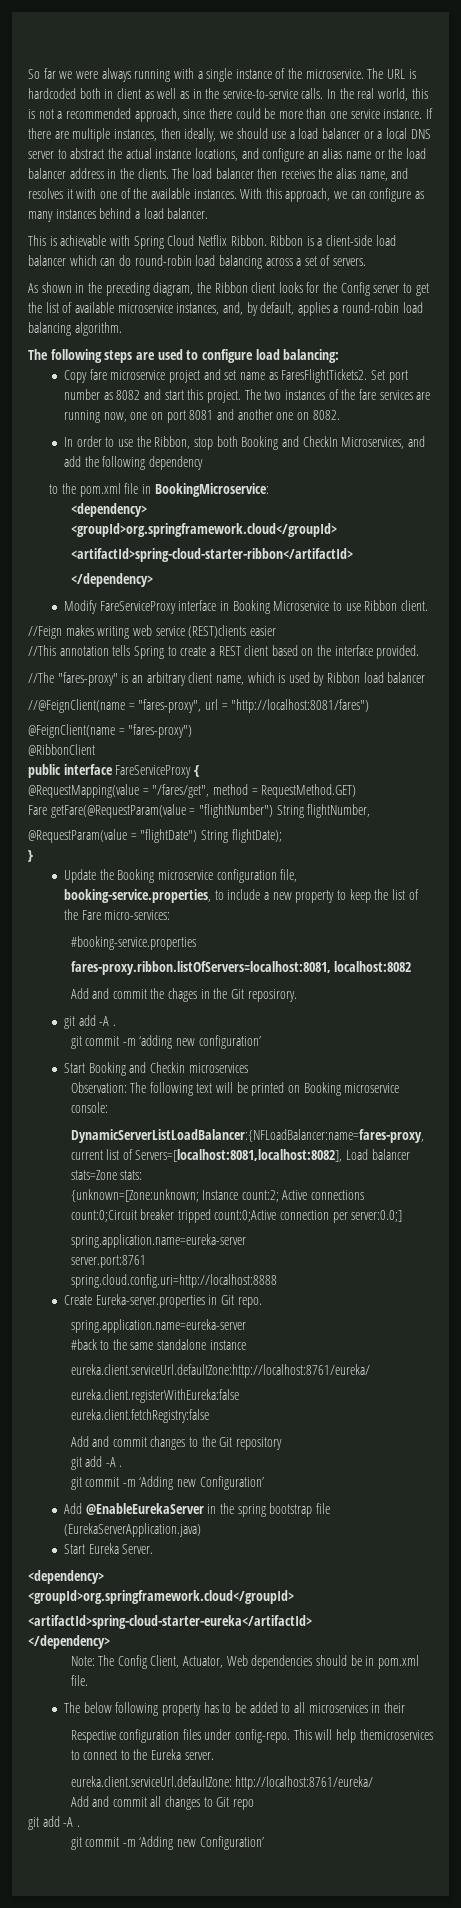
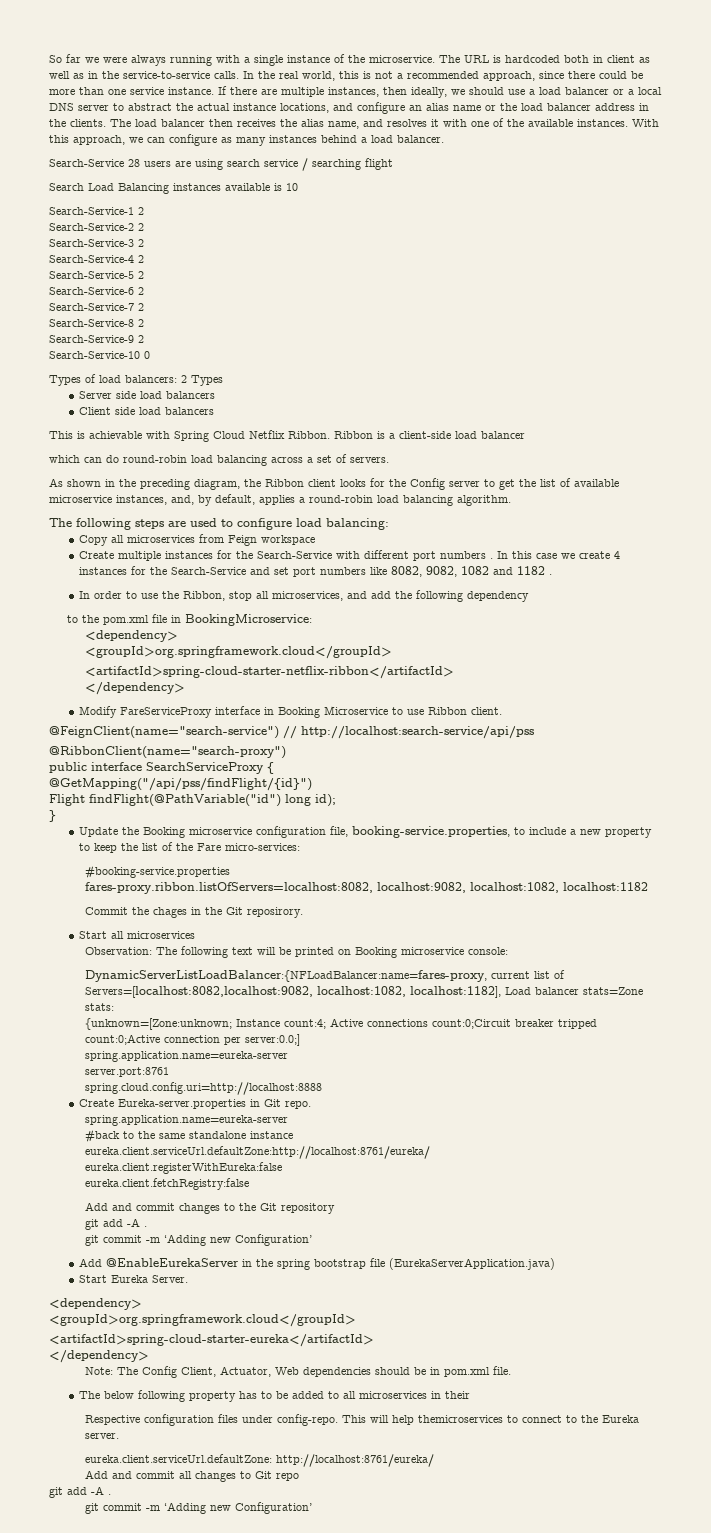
+ Search-Service 28 users are using search service / searching flight
+ Search Load Balancing instances available is 10
+ Search-Service-1 2
+ Search-Service-2 2
+ Search-Service-3 2
+ Search-Service-4 2
+ Search-Service-5 2
+ Search-Service-6 2
+ Search-Service-7 2
+ Search-Service-8 2
+ Search-Service-9 2
+ Search-Service-10 0
+ Types of load balancers: 2 Types
+ Server side load balancers
+ Client side load balancers
- Ribbon is a client-side load balancer which can do round-robin load balancing across a set of servers.
+ Ribbon is a client-side load balancer
+ which can do round-robin load balancing across a set of servers.
- Copy fare microservice project and set name as FaresFlightTickets2. Set port number as 8082 and start this project. The two instances of the fare services are running now, one on port 8081 and another one on 8082.
+ Copy all microservices from Feign workspace
+ Create multiple instances for the Search-Service with different port numbers . In this case we create 4 instances for the Search-Service and set port numbers like 8082, 9082, 1082 and 1182 .
- In order to use the Ribbon, stop both Booking and CheckIn Microservices, and add the following dependency
+ In order to use the Ribbon, stop all microservices, and add the following dependency
- <artifactId>spring-cloud-starter-ribbon</artifactId>
+ <artifactId>spring-cloud-starter-netflix-ribbon</artifactId>
- //Feign makes writing web service (REST)clients easier
- //This annotation tells Spring to create a REST client based on the interface provided.
- //The "fares-proxy" is an arbitrary client name, which is used by Ribbon load balancer
- //@FeignClient(name = "fares-proxy", url = "http://localhost:8081/fares")
- @FeignClient(name = "fares-proxy")
- @RibbonClient
+ @FeignClient(name="search-service") // http://localhost:search-service/api/pss
+ @RibbonClient(name="search-proxy")
- public interface FareServiceProxy {
+ public interface SearchServiceProxy {
- @RequestMapping(value = "/fares/get", method = RequestMethod.GET)
- Fare getFare(@RequestParam(value = "flightNumber") String flightNumber,
- @RequestParam(value = "flightDate") String flightDate);
+ @GetMapping("/api/pss/findFlight/{id}")
+ Flight findFlight(@PathVariable("id") long id);
- fares-proxy.ribbon.listOfServers=localhost:8081, localhost:8082
- Add and commit the chages in the Git reposirory.
- git add -A .
- git commit -m ‘adding new configuration’
- Start Booking and Checkin microservices
+ fares-proxy.ribbon.listOfServers=localhost:8082, localhost:9082, localhost:1082, localhost:1182
+ Commit the chages in the Git reposirory.
+ Start all microservices
- DynamicServerListLoadBalancer:{NFLoadBalancer:name=fares-proxy, current list of Servers=[localhost:8081,localhost:8082], Load balancer stats=Zone stats:
+ DynamicServerListLoadBalancer:{NFLoadBalancer:name=fares-proxy, current list of Servers=[localhost:8082,localhost:9082, localhost:1082, localhost:1182], Load balancer stats=Zone stats:
- {unknown=[Zone:unknown; Instance count:2; Active connections count:0;Circuit breaker tripped count:0;Active connection per server:0.0;]
+ {unknown=[Zone:unknown; Instance count:4; Active connections count:0;Circuit breaker tripped count:0;Active connection per server:0.0;]

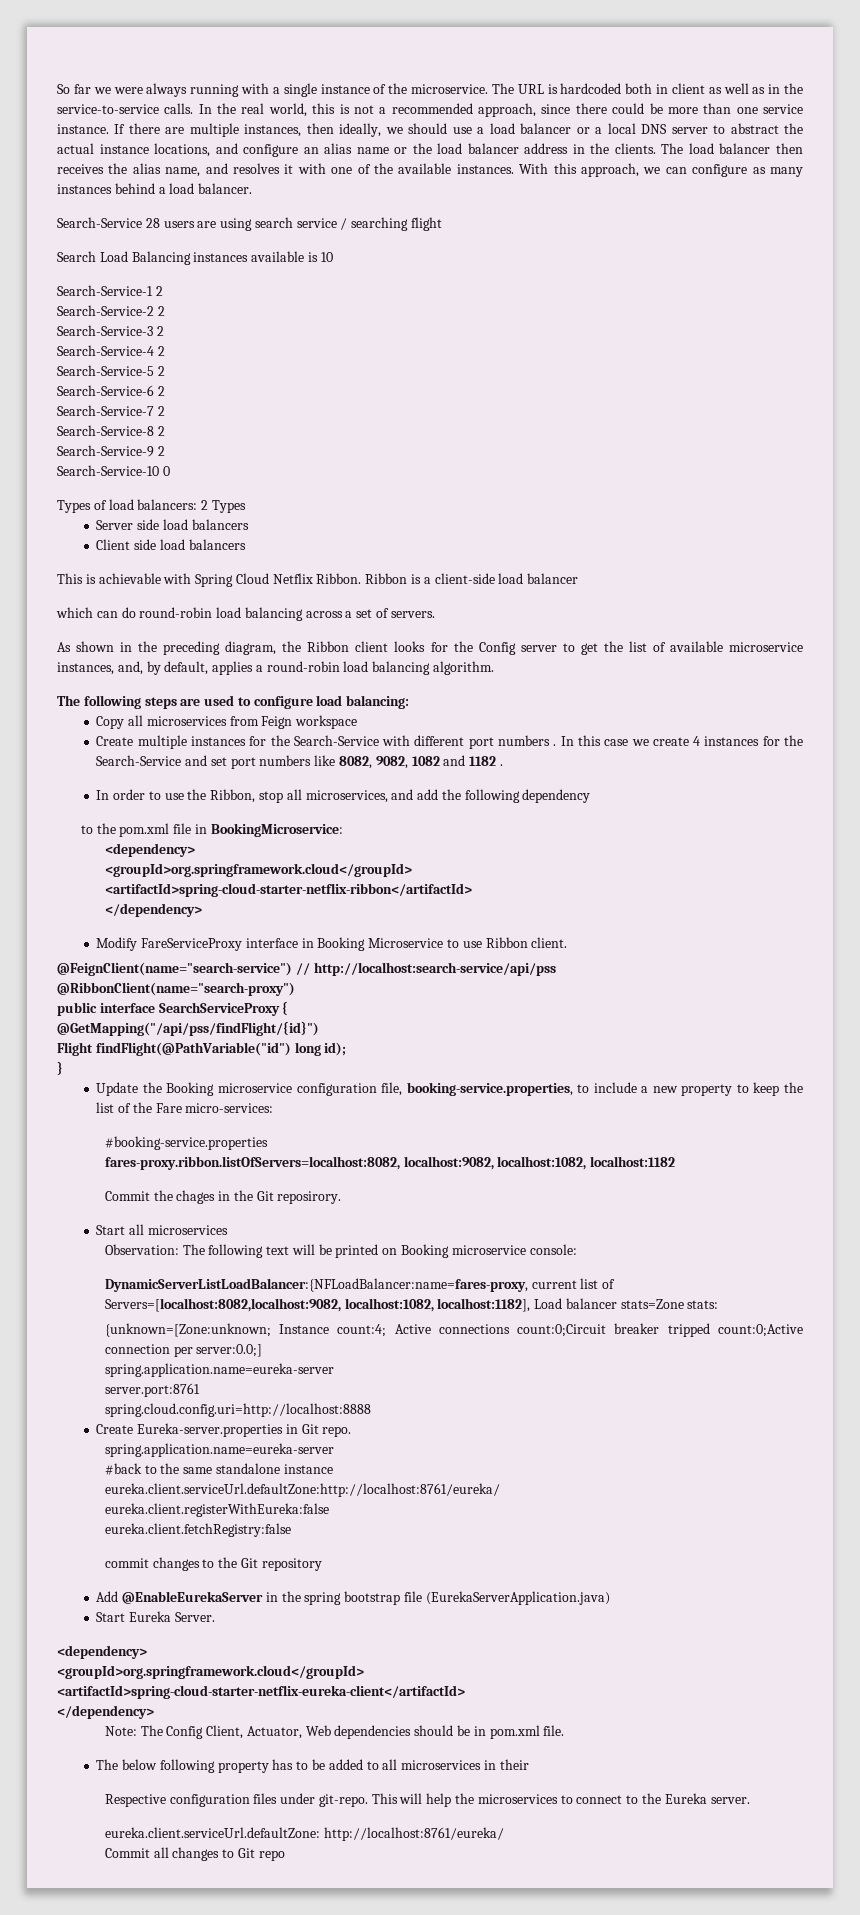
- Add and commit changes to the Git repository
- git add -A .
- git commit -m ‘Adding new Configuration’
+ commit changes to the Git repository
- <artifactId>spring-cloud-starter-eureka</artifactId>
+ <artifactId>spring-cloud-starter-netflix-eureka-client</artifactId>
- Respective configuration files under config-repo.
+ Respective configuration files under git-repo.
- This will help themicroservices to connect to the Eureka server.
+ This will help the microservices to connect to the Eureka server.
- Add and commit all changes to Git repo
- git add -A .
- git commit -m ‘Adding new Configuration’
+ Commit all changes to Git repo

